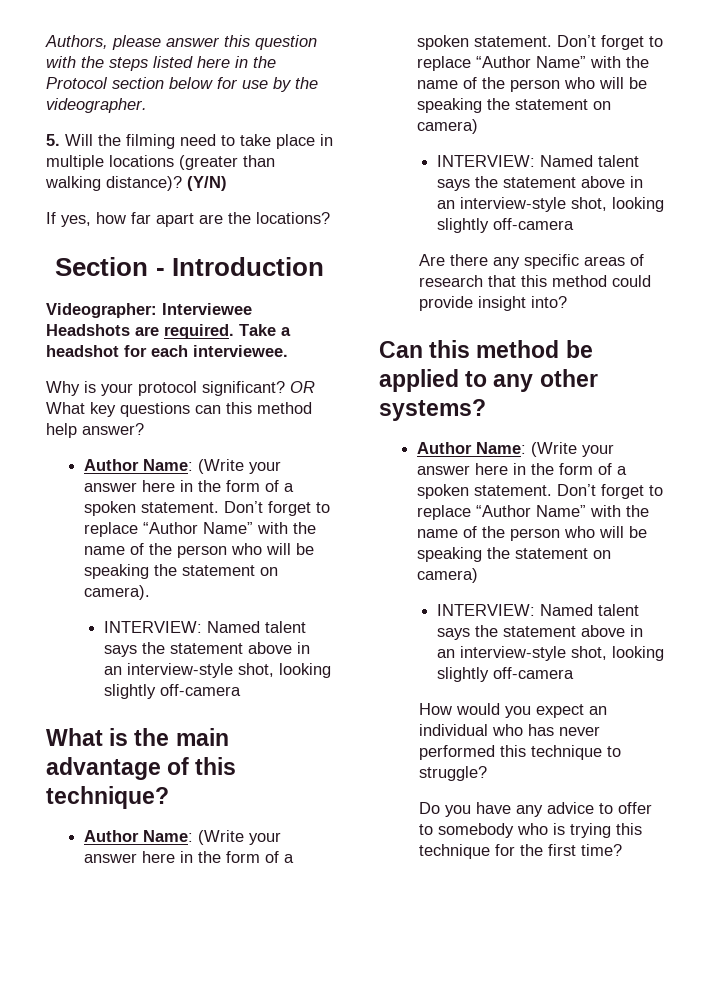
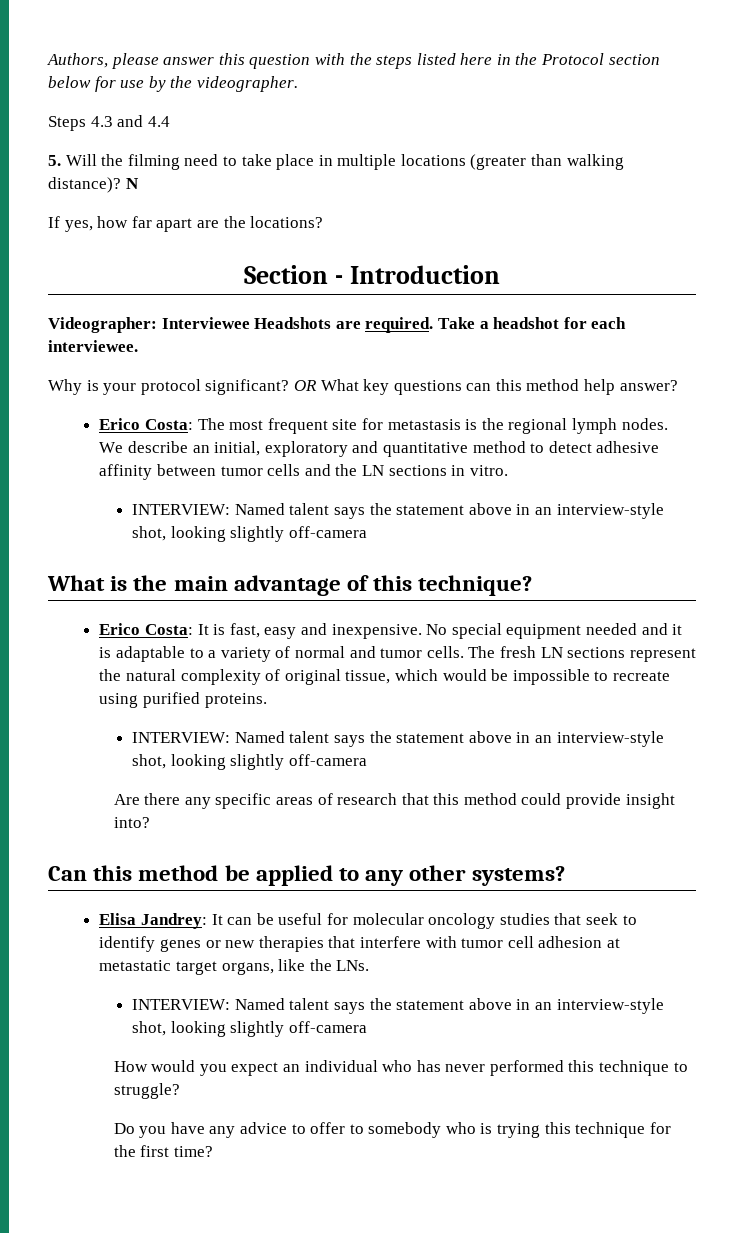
+ Steps 4.3 and 4.4
- (Y/N)
+ N
- Author Name: (Write your answer here in the form of a spoken statement. Don’t forget to replace “Author Name” with the name of the person who will be speaking the statement on camera).
+ Erico Costa: The most frequent site for metastasis is the regional lymph nodes. We describe an initial, exploratory and quantitative method to detect adhesive affinity between tumor cells and the LN sections in vitro.
  What is the main advantage of this technique?
- Author Name: (Write your answer here in the form of a spoken statement. Don’t forget to replace “Author Name” with the name of the person who will be speaking the statement on camera)
+ Erico Costa: It is fast, easy and inexpensive. No special equipment needed and it is adaptable to a variety of normal and tumor cells. The fresh LN sections represent the natural complexity of original tissue, which would be impossible to recreate using purified proteins.
  Can this method be applied to any other systems?
- Author Name: (Write your answer here in the form of a spoken statement. Don’t forget to replace “Author Name” with the name of the person who will be speaking the statement on camera)
+ Elisa Jandrey: It can be useful for molecular oncology studies that seek to identify genes or new therapies that interfere with tumor cell adhesion at metastatic target organs, like the LNs.

